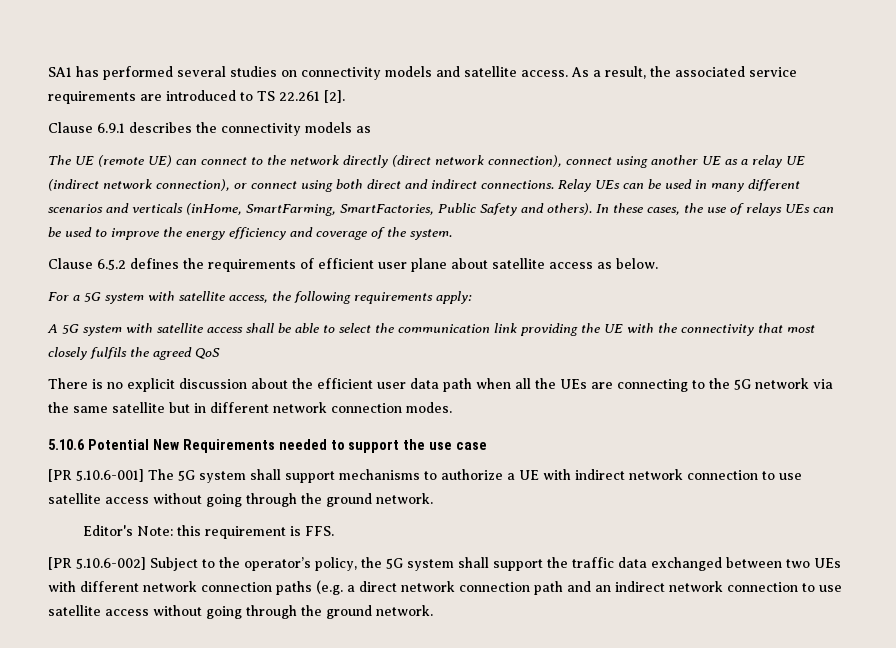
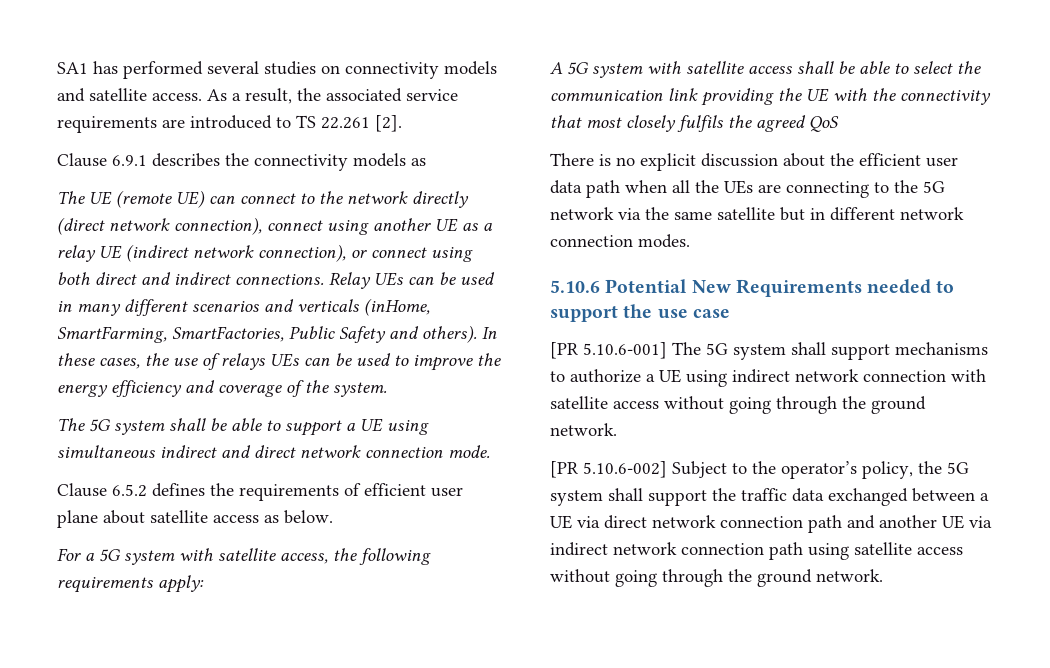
+ The 5G system shall be able to support a UE using simultaneous indirect and direct network connection mode.
- [PR 5.10.6-001] The 5G system shall support mechanisms to authorize a UE with indirect network connection to use satellite access without going through the ground network.
- Editor's Note: this requirement is FFS.
+ [PR 5.10.6-001] The 5G system shall support mechanisms to authorize a UE using indirect network connection with satellite access without going through the ground network.
- [PR 5.10.6-002] Subject to the operator’s policy, the 5G system shall support the traffic data exchanged between two UEs with different network connection paths (e.g. a direct network connection path and an indirect network connection to use satellite access without going through the ground network.
+ [PR 5.10.6-002] Subject to the operator’s policy, the 5G system shall support the traffic data exchanged between a UE via direct network connection path and another UE via indirect network connection path using satellite access without going through the ground network.

